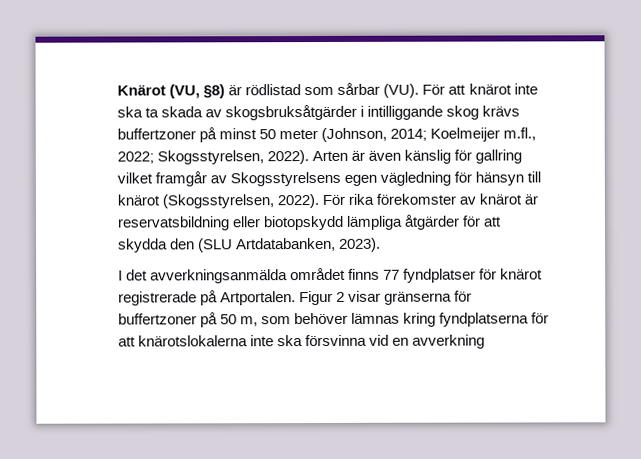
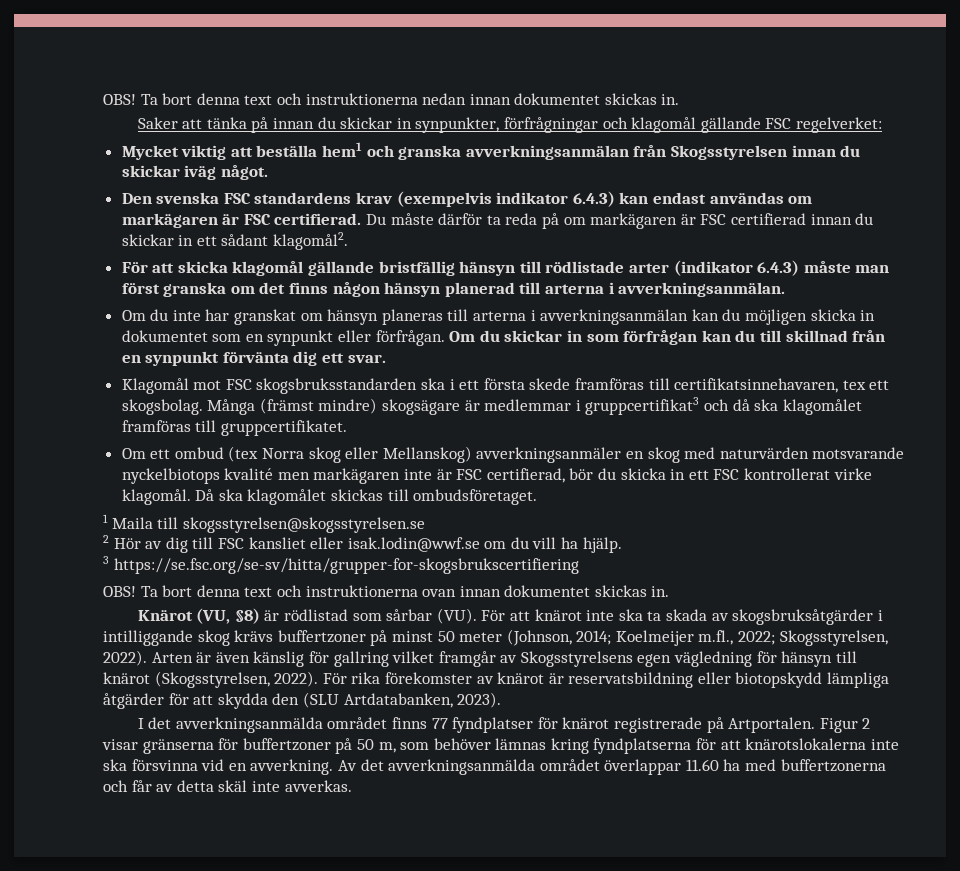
+ OBS! Ta bort denna text och instruktionerna nedan innan dokumentet skickas in.
+ Saker att tänka på innan du skickar in synpunkter, förfrågningar och klagomål gällande FSC regelverket:
+ Mycket viktig att beställa hem1 och granska avverkningsanmälan från Skogsstyrelsen innan du skickar iväg något.
+ Den svenska FSC standardens krav (exempelvis indikator 6.4.3) kan endast användas om markägaren är FSC certifierad. Du måste därför ta reda på om markägaren är FSC certifierad innan du skickar in ett sådant klagomål2.
+ För att skicka klagomål gällande bristfällig hänsyn till rödlistade arter (indikator 6.4.3) måste man först granska om det finns någon hänsyn planerad till arterna i avverkningsanmälan.
+ Om du inte har granskat om hänsyn planeras till arterna i avverkningsanmälan kan du möjligen skicka in dokumentet som en synpunkt eller förfrågan. Om du skickar in som förfrågan kan du till skillnad från en synpunkt förvänta dig ett svar.
+ Klagomål mot FSC skogsbruksstandarden ska i ett första skede framföras till certifikatsinnehavaren, tex ett skogsbolag. Många (främst mindre) skogsägare är medlemmar i gruppcertifikat3 och då ska klagomålet framföras till gruppcertifikatet.
+ Om ett ombud (tex Norra skog eller Mellanskog) avverkningsanmäler en skog med naturvärden motsvarande nyckelbiotops kvalité men markägaren inte är FSC certifierad, bör du skicka in ett FSC kontrollerat virke klagomål. Då ska klagomålet skickas till ombudsföretaget.
+ 1 Maila till skogsstyrelsen@skogsstyrelsen.se
+ 2 Hör av dig till FSC kansliet eller isak.lodin@wwf.se om du vill ha hjälp.
+ 3 https://se.fsc.org/se-sv/hitta/grupper-for-skogsbrukscertifiering
+ OBS! Ta bort denna text och instruktionerna ovan innan dokumentet skickas in.
- Figur 2 visar gränserna för buffertzoner på 50 m, som behöver lämnas kring fyndplatserna för att knärotslokalerna inte ska försvinna vid en avverkning
+ Figur 2 visar gränserna för buffertzoner på 50 m, som behöver lämnas kring fyndplatserna för att knärotslokalerna inte ska försvinna vid en avverkning. Av det avverkningsanmälda området överlappar 11.60 ha med buffertzonerna och får av detta skäl inte avverkas.

